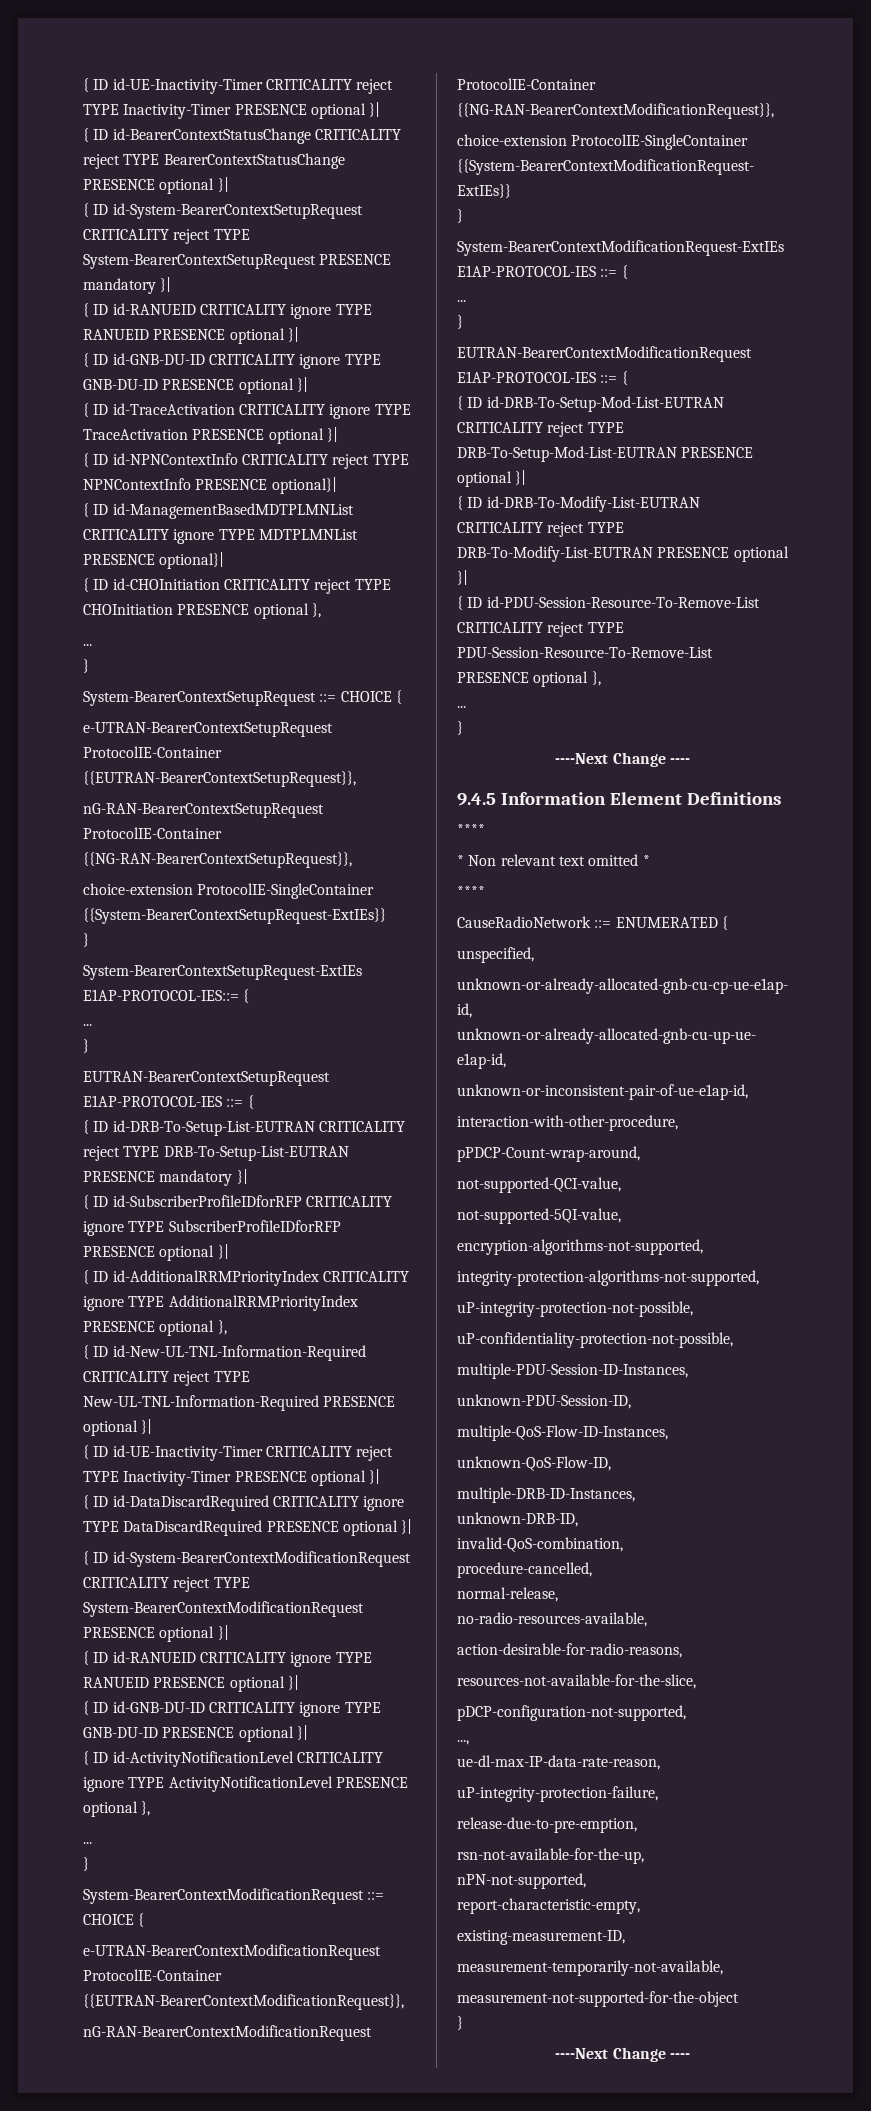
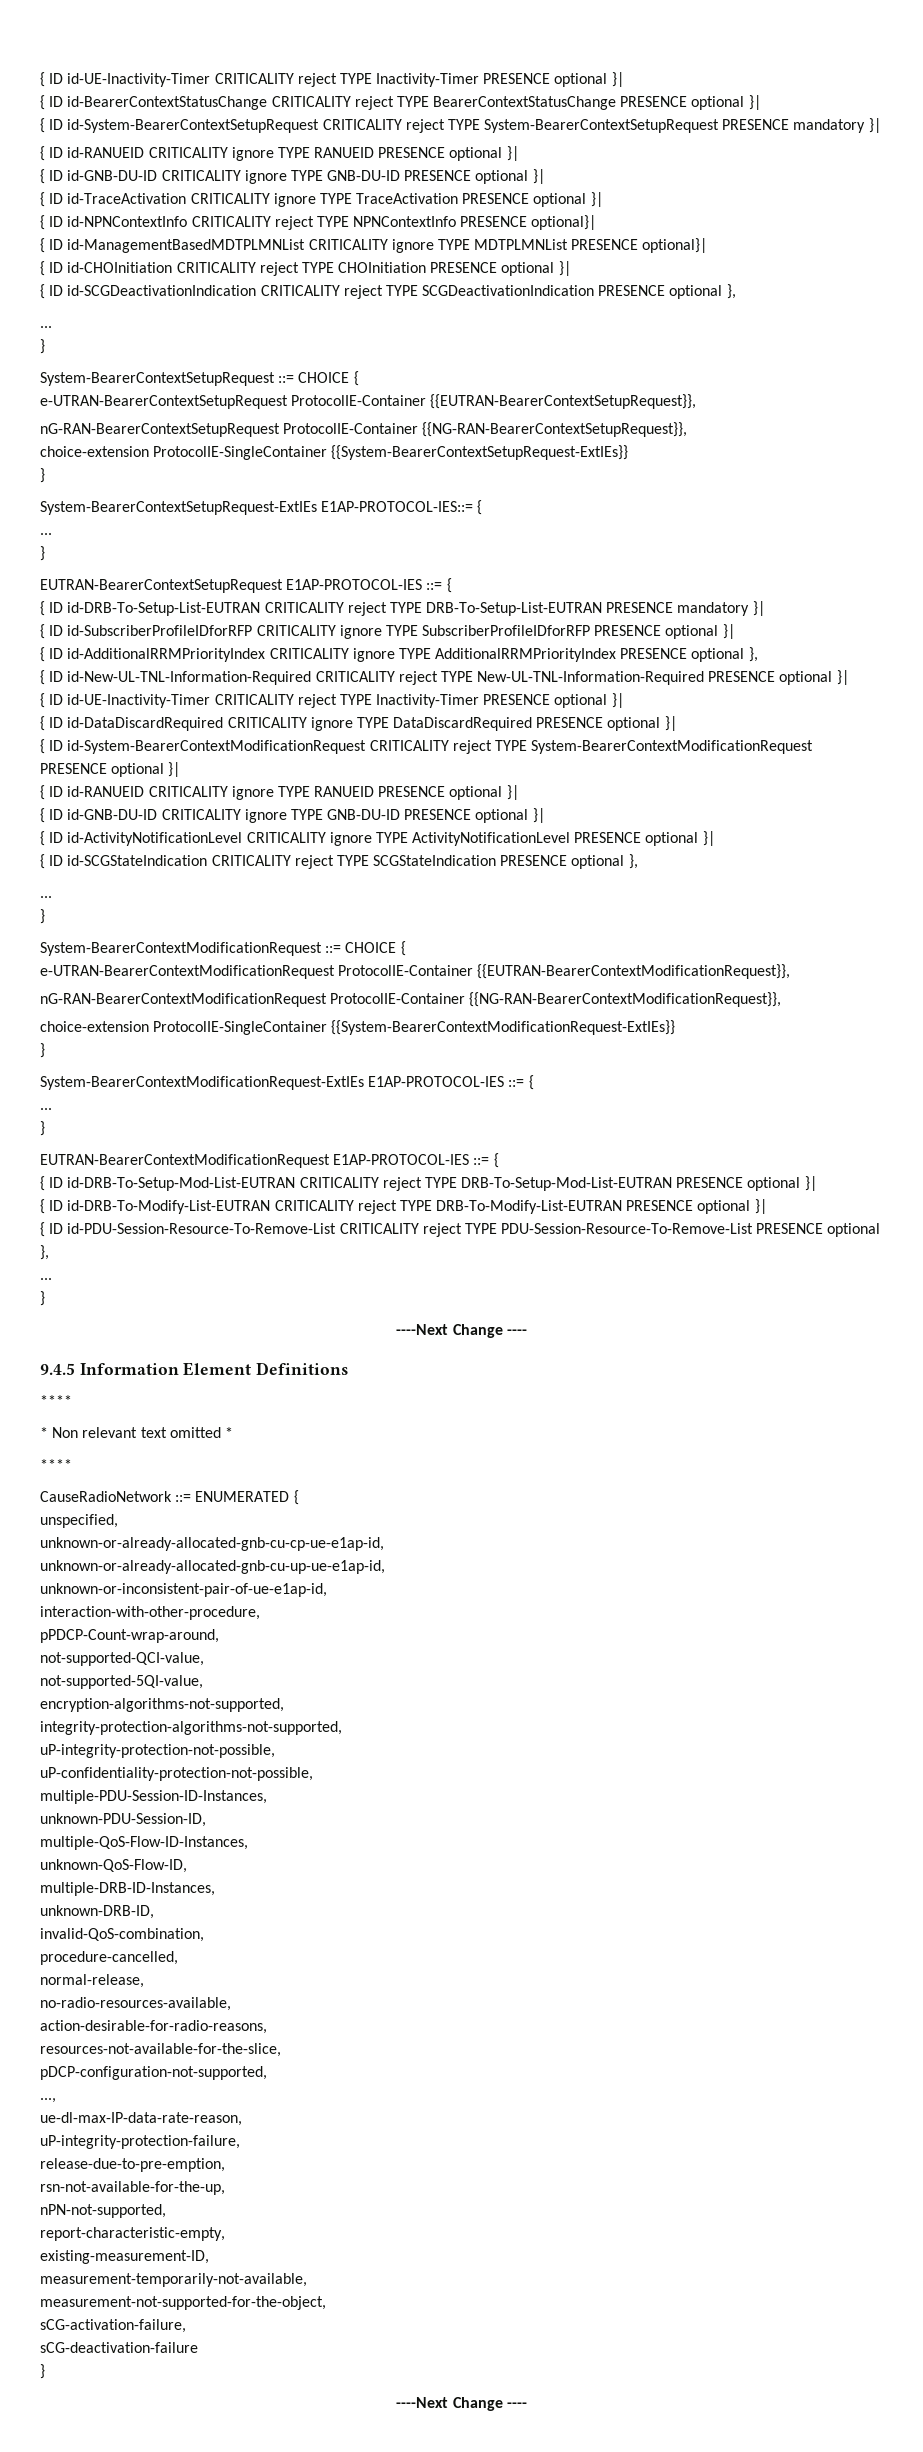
- { ID id-CHOInitiation CRITICALITY reject TYPE CHOInitiation PRESENCE optional },
+ { ID id-CHOInitiation CRITICALITY reject TYPE CHOInitiation PRESENCE optional }|
+ { ID id-SCGDeactivationIndication CRITICALITY reject TYPE SCGDeactivationIndication PRESENCE optional },
- { ID id-ActivityNotificationLevel CRITICALITY ignore TYPE ActivityNotificationLevel PRESENCE optional },
+ { ID id-ActivityNotificationLevel CRITICALITY ignore TYPE ActivityNotificationLevel PRESENCE optional }|
+ { ID id-SCGStateIndication CRITICALITY reject TYPE SCGStateIndication PRESENCE optional },
- measurement-not-supported-for-the-object
+ measurement-not-supported-for-the-object,
+ sCG-activation-failure,
+ sCG-deactivation-failure

